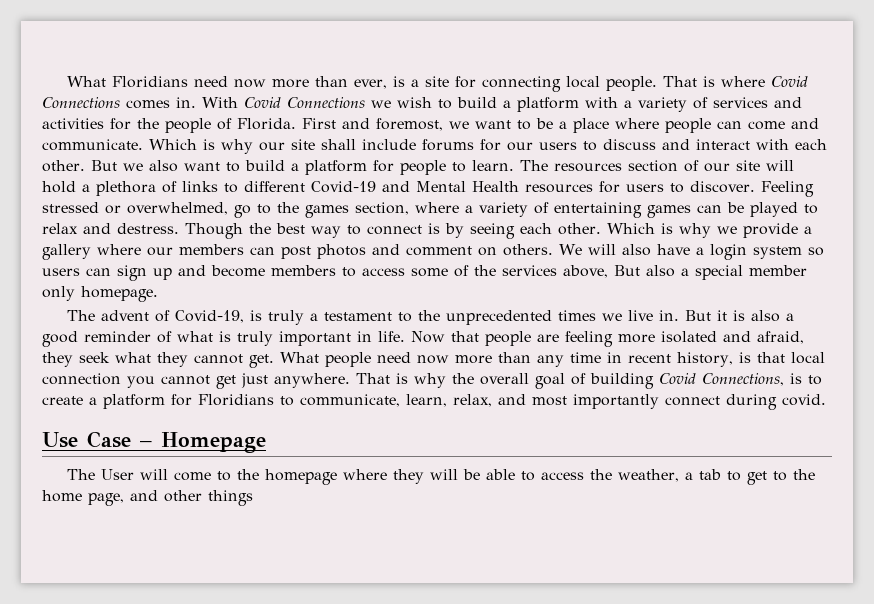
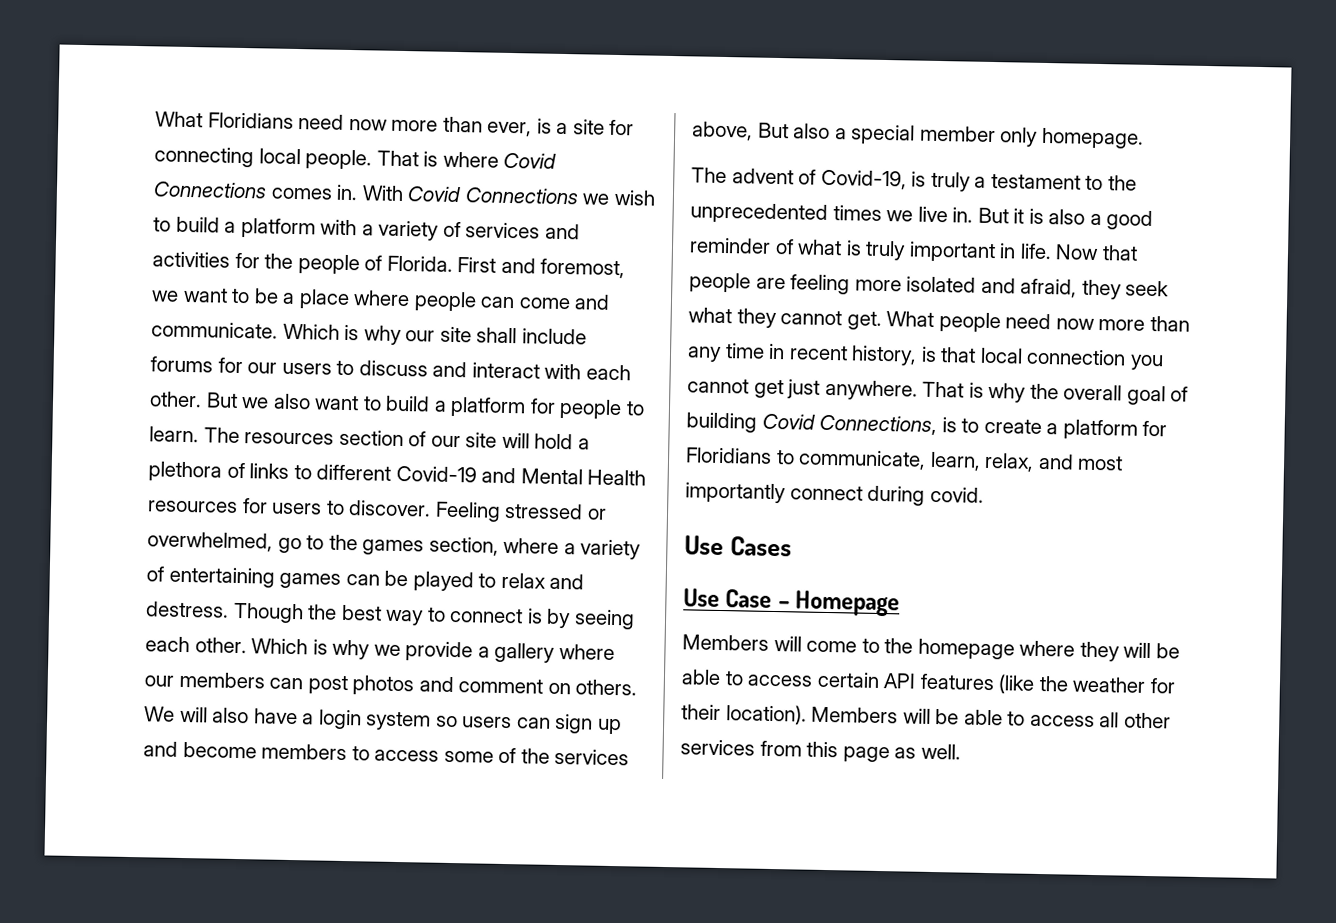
+ Use Cases
- The User will come to the homepage where they will be able to access the weather, a tab to get to the home page, and other things
+ Members will come to the homepage where they will be able to access certain API features (like the weather for their location). Members will be able to access all other services from this page as well.

